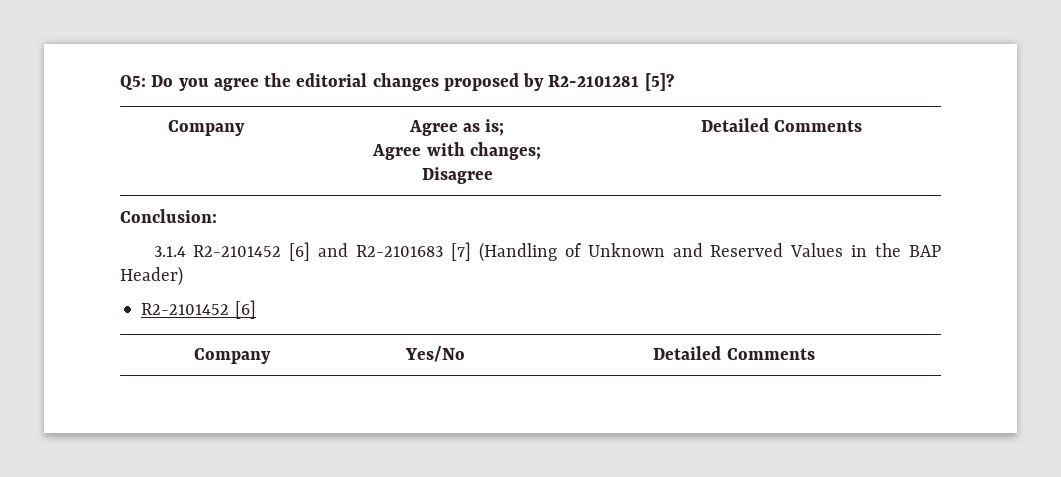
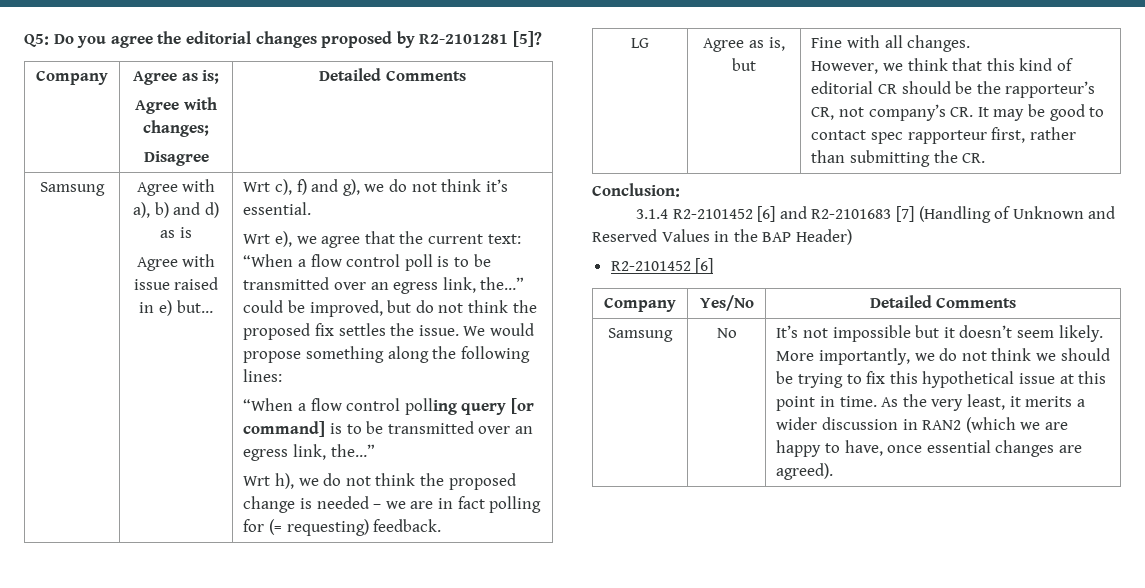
+ Samsung | Agree with a), b) and d) as is
+ Agree with issue raised in e) but… | Wrt c), f) and g), we do not think it’s essential.
+ Wrt e), we agree that the current text: “When a flow control poll is to be transmitted over an egress link, the…” could be improved, but do not think the proposed fix settles the issue. We would propose something along the following lines:
+ “When a flow control polling query [or command] is to be transmitted over an egress link, the…”
+ Wrt h), we do not think the proposed change is needed – we are in fact polling for (= requesting) feedback.
+ LG | Agree as is, but | Fine with all changes.
+ However, we think that this kind of editorial CR should be the rapporteur’s CR, not company’s CR. It may be good to contact spec rapporteur first, rather than submitting the CR.
+ Samsung | No | It’s not impossible but it doesn’t seem likely. More importantly, we do not think we should be trying to fix this hypothetical issue at this point in time. As the very least, it merits a wider discussion in RAN2 (which we are happy to have, once essential changes are agreed).

